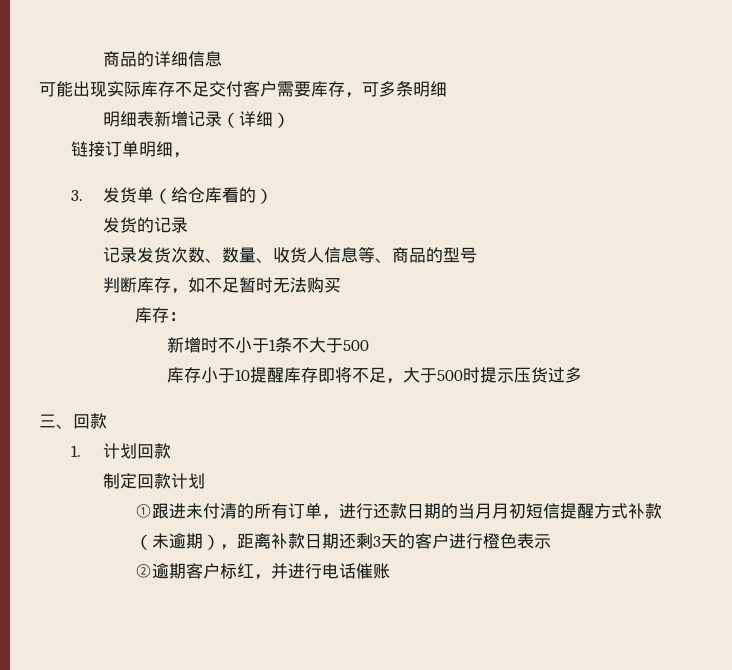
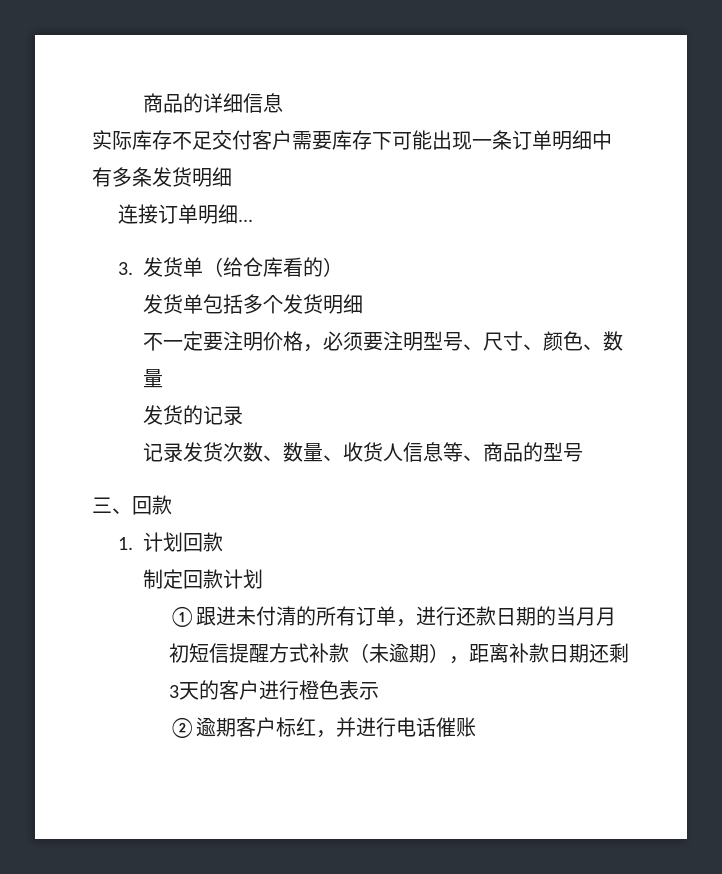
- 可能出现实际库存不足交付客户需要库存，可多条明细
- 明细表新增记录（详细）
- 链接订单明细，
+ 实际库存不足交付客户需要库存下可能出现一条订单明细中有多条发货明细
+ 连接订单明细...
+ 发货单包括多个发货明细
+ 不一定要注明价格，必须要注明型号、尺寸、颜色、数量
- 判断库存，如不足暂时无法购买
- 库存：
- 新增时不小于1条不大于500
- 库存小于10提醒库存即将不足，大于500时提示压货过多

